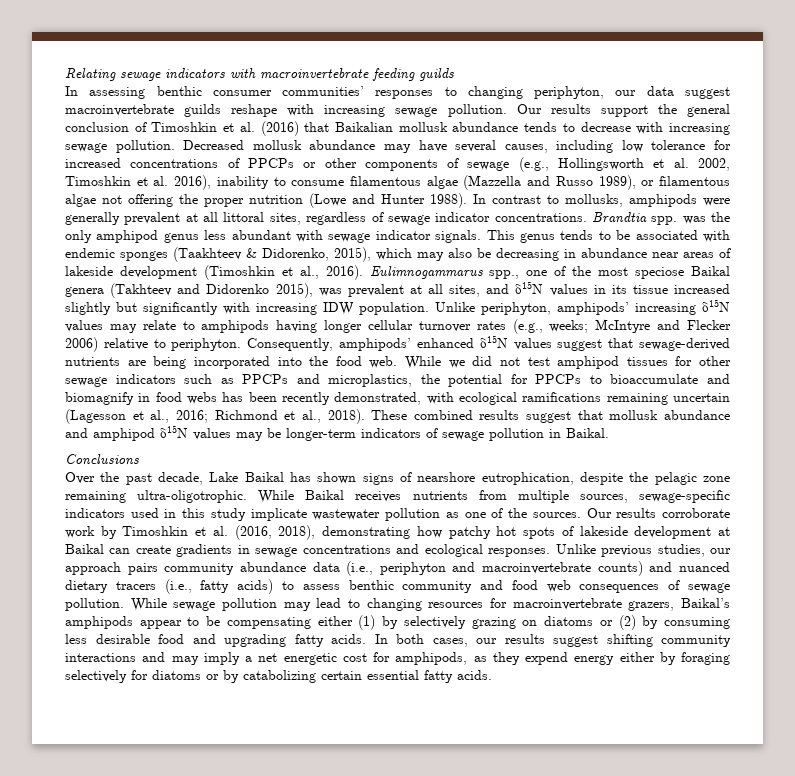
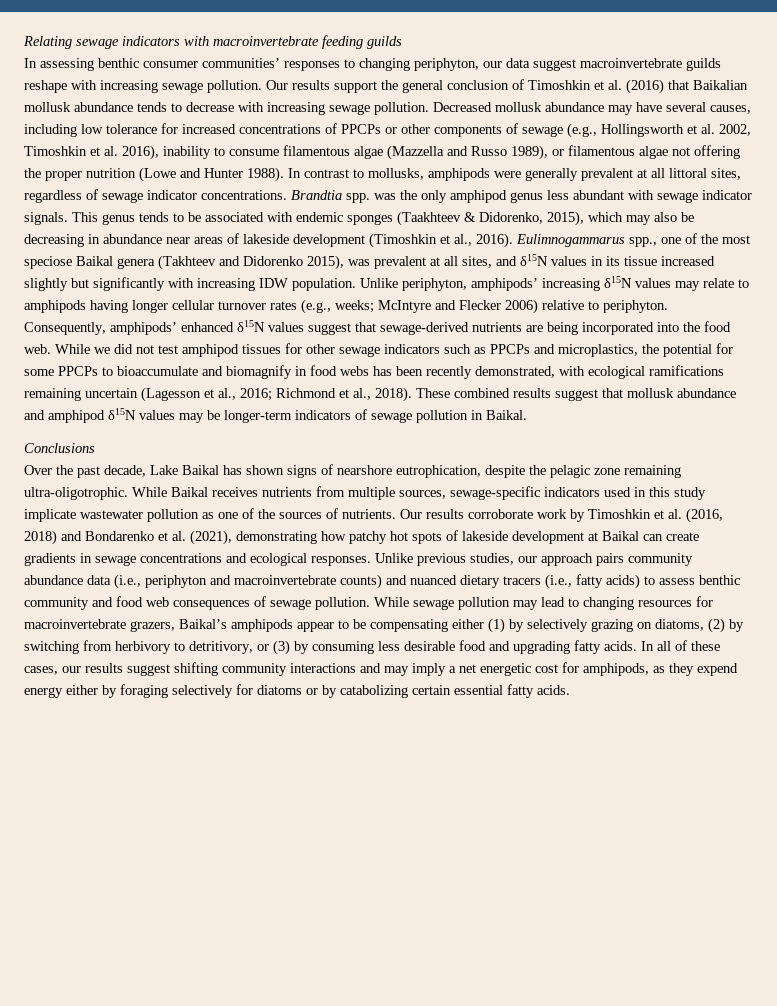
- While we did not test amphipod tissues for other sewage indicators such as PPCPs and microplastics, the potential for PPCPs to bioaccumulate and biomagnify in food webs has been recently demonstrated, with ecological ramifications remaining uncertain (Lagesson et al., 2016; Richmond et al., 2018).
+ While we did not test amphipod tissues for other sewage indicators such as PPCPs and microplastics, the potential for some PPCPs to bioaccumulate and biomagnify in food webs has been recently demonstrated, with ecological ramifications remaining uncertain (Lagesson et al., 2016; Richmond et al., 2018).
- While Baikal receives nutrients from multiple sources, sewage-specific indicators used in this study implicate wastewater pollution as one of the sources.
+ While Baikal receives nutrients from multiple sources, sewage-specific indicators used in this study implicate wastewater pollution as one of the sources of nutrients.
- Our results corroborate work by Timoshkin et al. (2016, 2018), demonstrating how patchy hot spots of lakeside development at Baikal can create gradients in sewage concentrations and ecological responses.
+ Our results corroborate work by Timoshkin et al. (2016, 2018) and Bondarenko et al. (2021), demonstrating how patchy hot spots of lakeside development at Baikal can create gradients in sewage concentrations and ecological responses.
- While sewage pollution may lead to changing resources for macroinvertebrate grazers, Baikal’s amphipods appear to be compensating either (1) by selectively grazing on diatoms or (2) by consuming less desirable food and upgrading fatty acids.
+ While sewage pollution may lead to changing resources for macroinvertebrate grazers, Baikal’s amphipods appear to be compensating either (1) by selectively grazing on diatoms, (2) by switching from herbivory to detritivory, or (3) by consuming less desirable food and upgrading fatty acids.
- In both cases, our results suggest shifting community interactions and may imply a net energetic cost for amphipods, as they expend energy either by foraging selectively for diatoms or by catabolizing certain essential fatty acids.
+ In all of these cases, our results suggest shifting community interactions and may imply a net energetic cost for amphipods, as they expend energy either by foraging selectively for diatoms or by catabolizing certain essential fatty acids.

